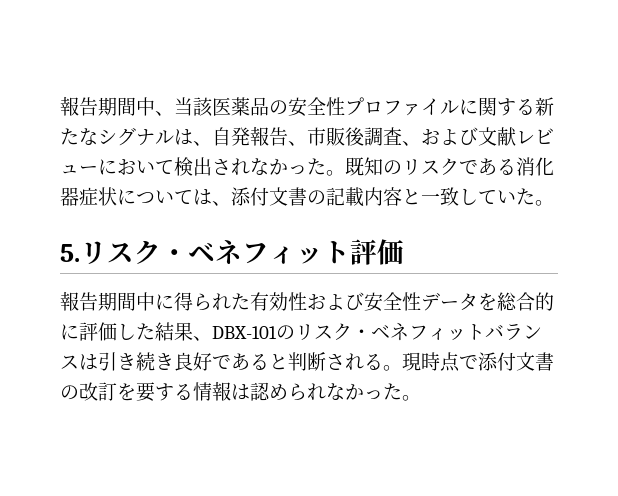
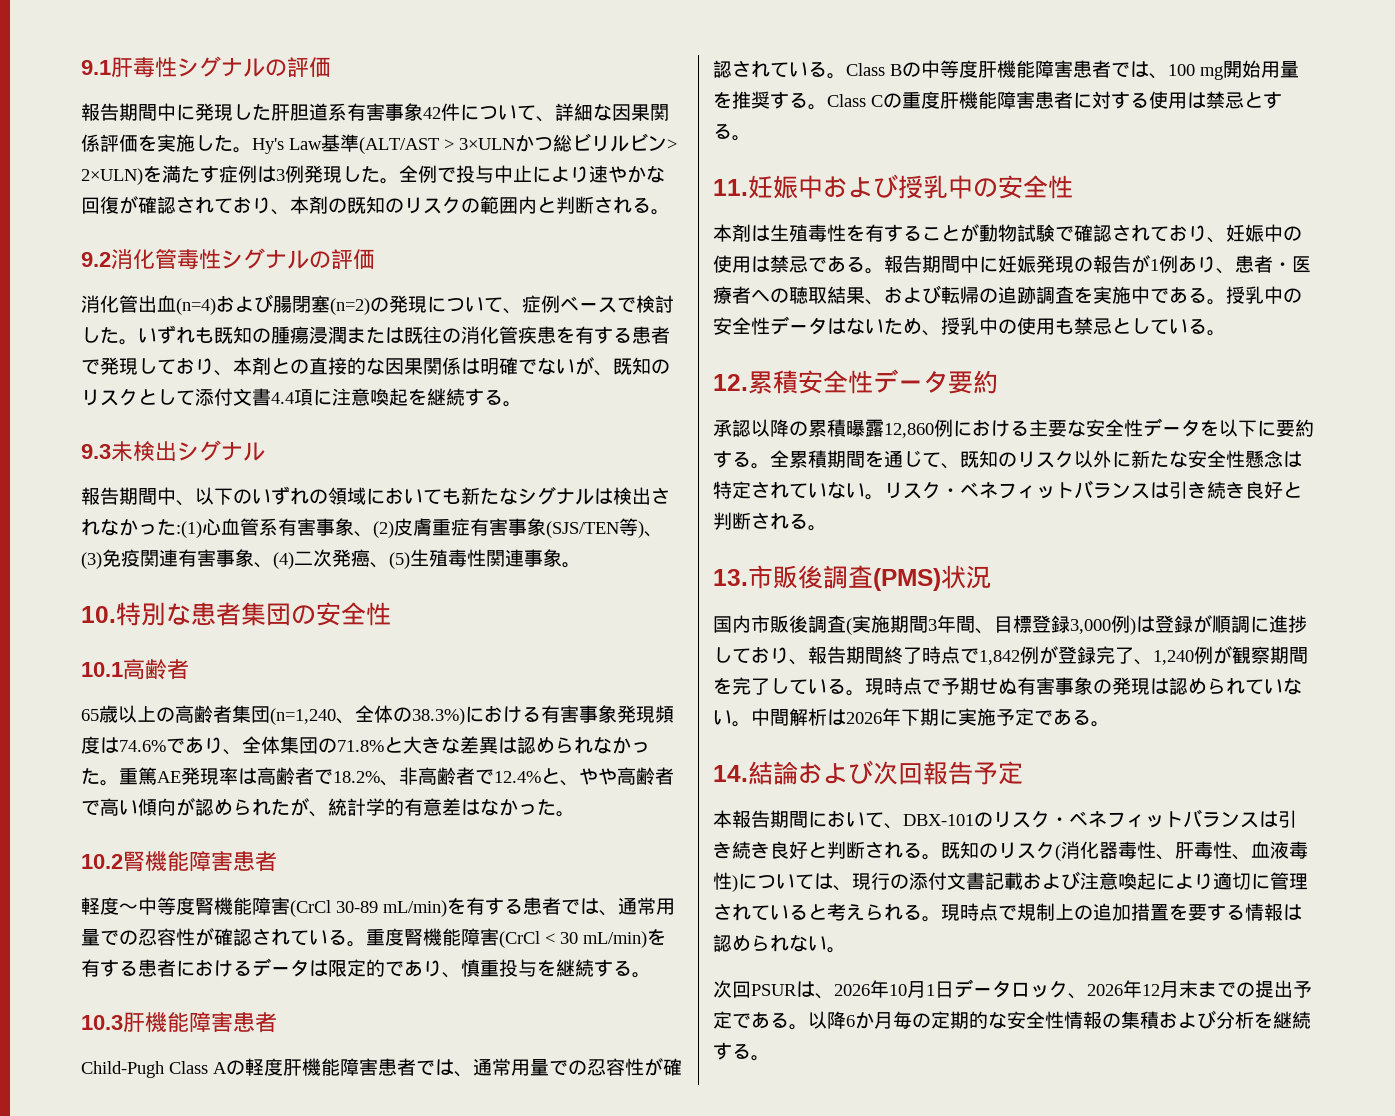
- 報告期間中、当該医薬品の安全性プロファイルに関する新たなシグナルは、自発報告、市販後調査、および文献レビューにおいて検出されなかった。既知のリスクである消化器症状については、添付文書の記載内容と一致していた。
- 5.リスク・ベネフィット評価
- 報告期間中に得られた有効性および安全性データを総合的に評価した結果、DBX-101のリスク・ベネフィットバランスは引き続き良好であると判断される。現時点で添付文書の改訂を要する情報は認められなかった。
+ 9.1肝毒性シグナルの評価
+ 報告期間中に発現した肝胆道系有害事象42件について、詳細な因果関係評価を実施した。Hy's Law基準(ALT/AST > 3×ULNかつ総ビリルビン> 2×ULN)を満たす症例は3例発現した。全例で投与中止により速やかな回復が確認されており、本剤の既知のリスクの範囲内と判断される。
+ 9.2消化管毒性シグナルの評価
+ 消化管出血(n=4)および腸閉塞(n=2)の発現について、症例ベースで検討した。いずれも既知の腫瘍浸潤または既往の消化管疾患を有する患者で発現しており、本剤との直接的な因果関係は明確でないが、既知のリスクとして添付文書4.4項に注意喚起を継続する。
+ 9.3未検出シグナル
+ 報告期間中、以下のいずれの領域においても新たなシグナルは検出されなかった:(1)心血管系有害事象、(2)皮膚重症有害事象(SJS/TEN等)、(3)免疫関連有害事象、(4)二次発癌、(5)生殖毒性関連事象。
+ 10.特別な患者集団の安全性
+ 10.1高齢者
+ 65歳以上の高齢者集団(n=1,240、全体の38.3%)における有害事象発現頻度は74.6%であり、全体集団の71.8%と大きな差異は認められなかった。重篤AE発現率は高齢者で18.2%、非高齢者で12.4%と、やや高齢者で高い傾向が認められたが、統計学的有意差はなかった。
+ 10.2腎機能障害患者
+ 軽度〜中等度腎機能障害(CrCl 30-89 mL/min)を有する患者では、通常用量での忍容性が確認されている。重度腎機能障害(CrCl < 30 mL/min)を有する患者におけるデータは限定的であり、慎重投与を継続する。
+ 10.3肝機能障害患者
+ Child-Pugh Class Aの軽度肝機能障害患者では、通常用量での忍容性が確認されている。Class Bの中等度肝機能障害患者では、100 mg開始用量を推奨する。Class Cの重度肝機能障害患者に対する使用は禁忌とする。
+ 11.妊娠中および授乳中の安全性
+ 本剤は生殖毒性を有することが動物試験で確認されており、妊娠中の使用は禁忌である。報告期間中に妊娠発現の報告が1例あり、患者・医療者への聴取結果、および転帰の追跡調査を実施中である。授乳中の安全性データはないため、授乳中の使用も禁忌としている。
+ 12.累積安全性データ要約
+ 承認以降の累積曝露12,860例における主要な安全性データを以下に要約する。全累積期間を通じて、既知のリスク以外に新たな安全性懸念は特定されていない。リスク・ベネフィットバランスは引き続き良好と判断される。
+ 13.市販後調査(PMS)状況
+ 国内市販後調査(実施期間3年間、目標登録3,000例)は登録が順調に進捗しており、報告期間終了時点で1,842例が登録完了、1,240例が観察期間を完了している。現時点で予期せぬ有害事象の発現は認められていない。中間解析は2026年下期に実施予定である。
+ 14.結論および次回報告予定
+ 本報告期間において、DBX-101のリスク・ベネフィットバランスは引き続き良好と判断される。既知のリスク(消化器毒性、肝毒性、血液毒性)については、現行の添付文書記載および注意喚起により適切に管理されていると考えられる。現時点で規制上の追加措置を要する情報は認められない。
+ 次回PSURは、2026年10月1日データロック、2026年12月末までの提出予定である。以降6か月毎の定期的な安全性情報の集積および分析を継続する。

